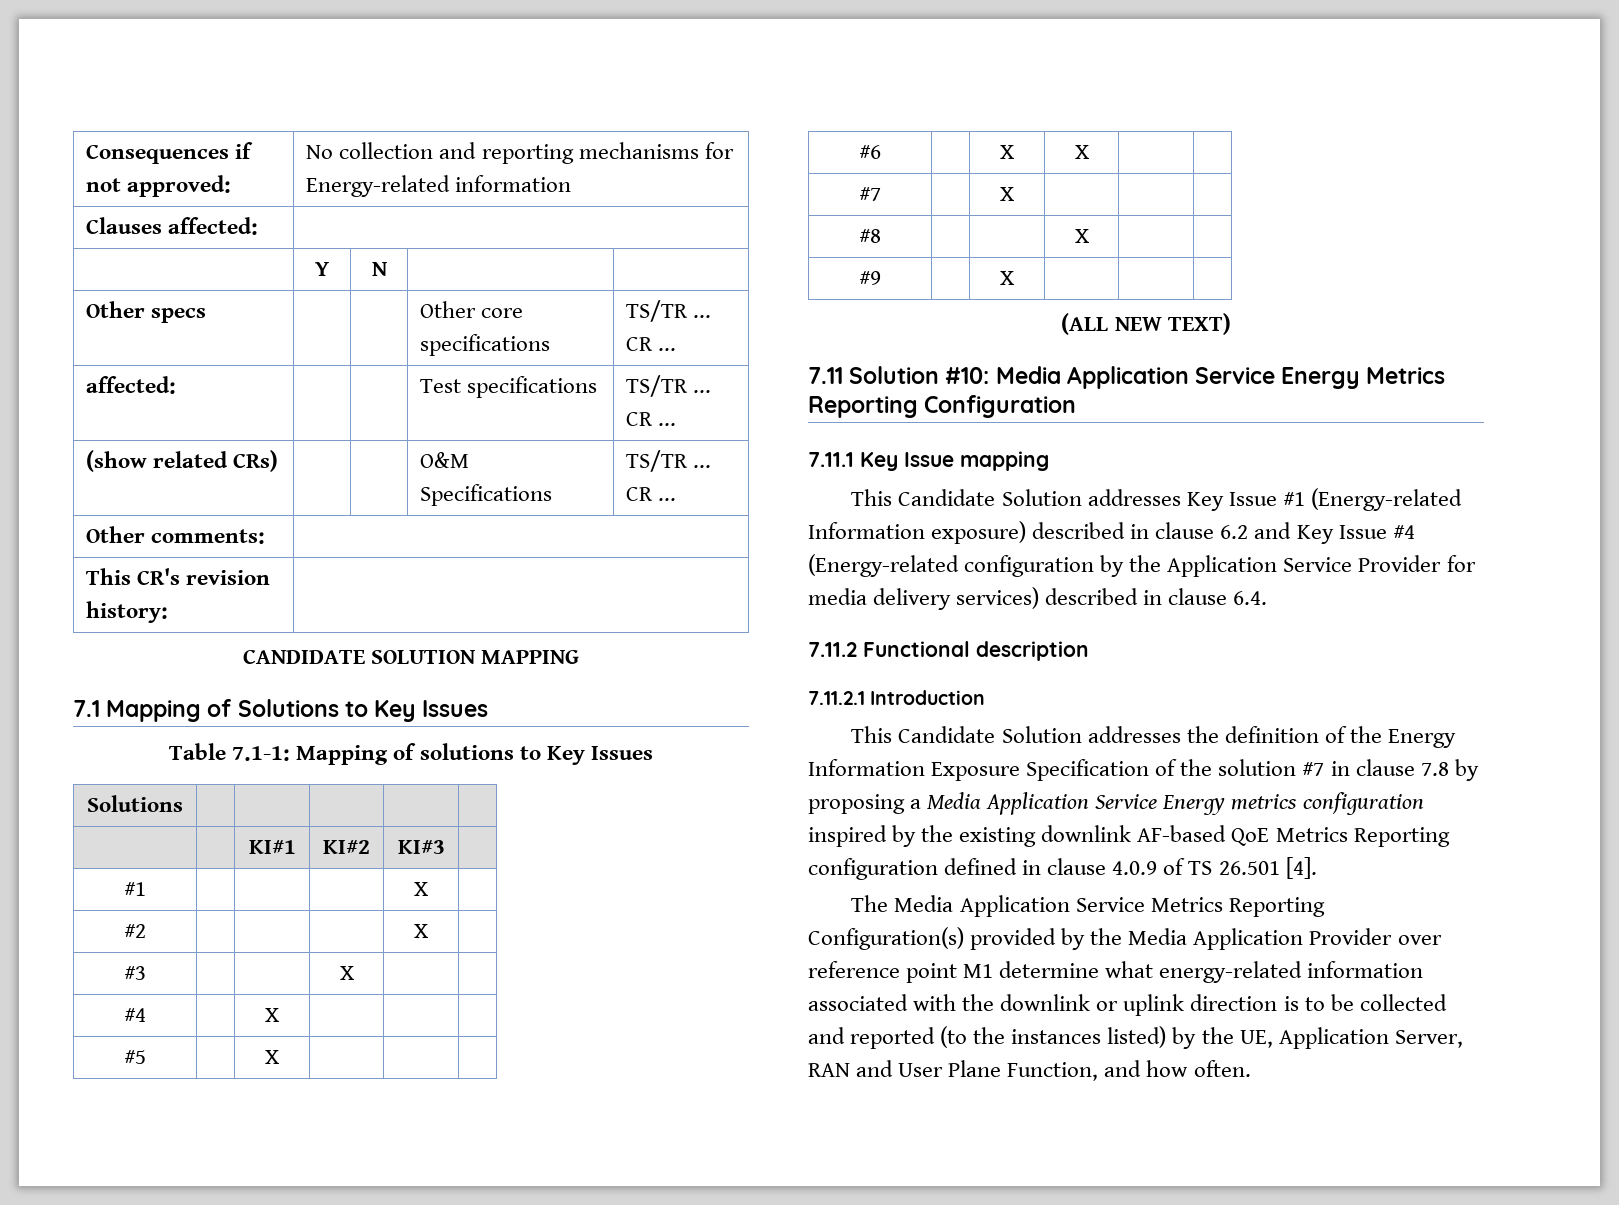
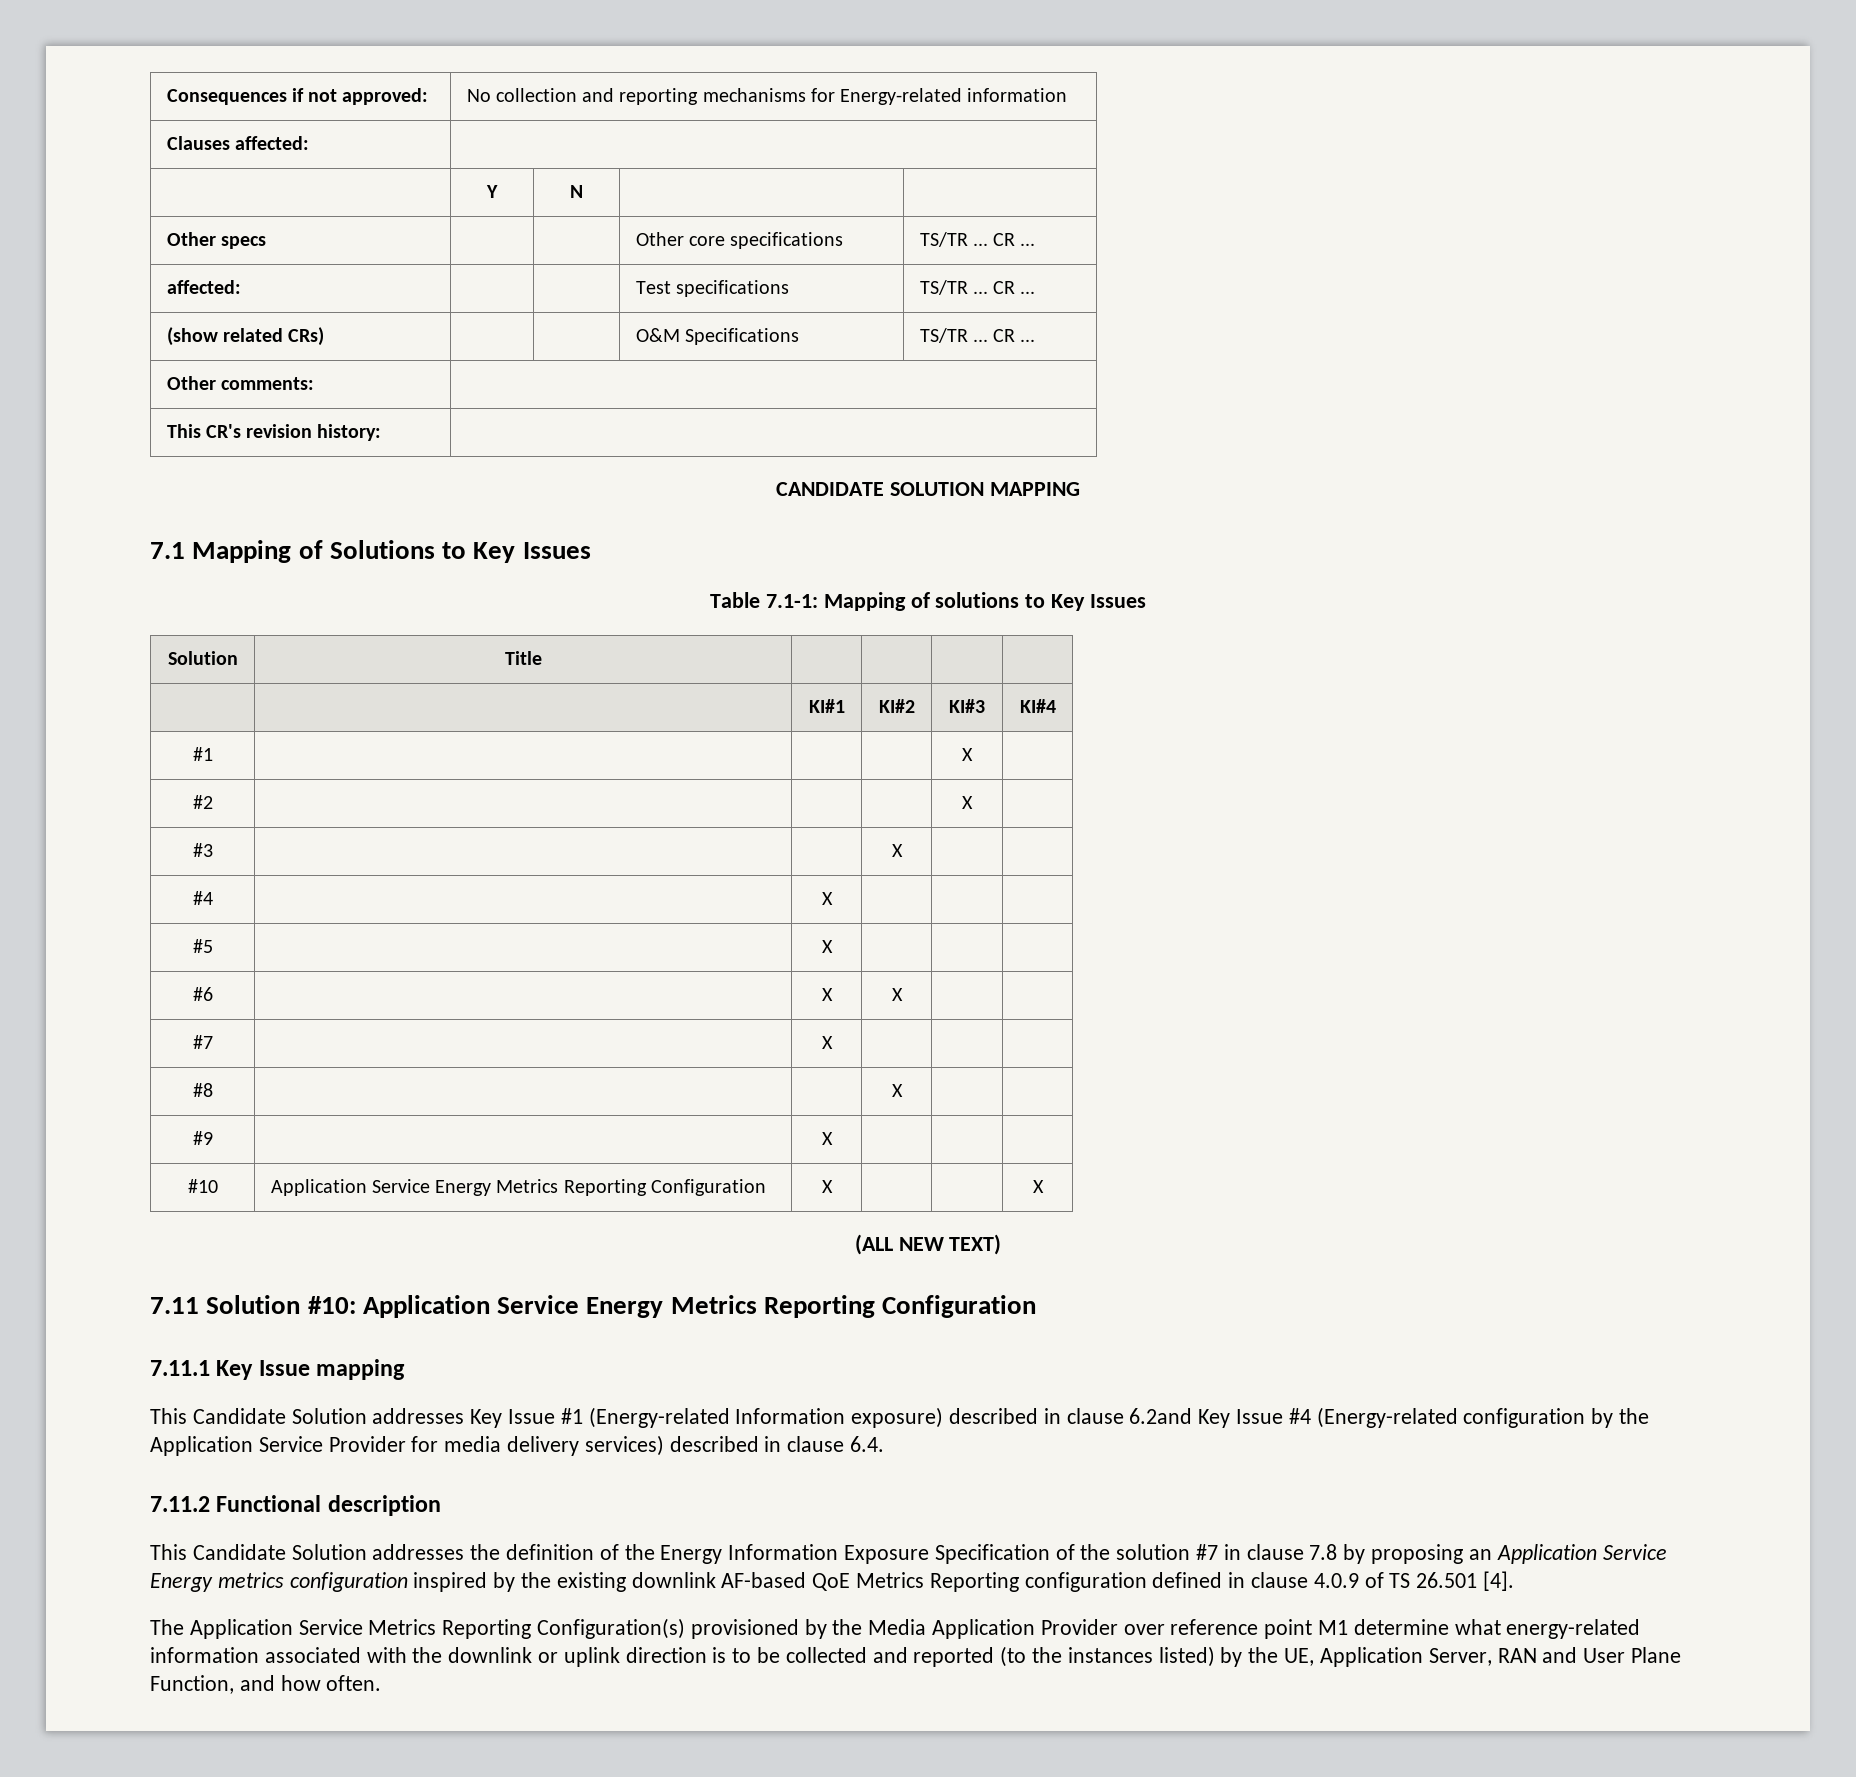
- Solutions | | | | |
+ Solution | Title | | | |
- | | KI#1 | KI#2 | KI#3 |
+ | | KI#1 | KI#2 | KI#3 | KI#4
+ #10 | Application Service Energy Metrics Reporting Configuration | X | | | X
- 7.11 Solution #10: Media Application Service Energy Metrics Reporting Configuration
+ 7.11 Solution #10: Application Service Energy Metrics Reporting Configuration
- This Candidate Solution addresses Key Issue #1 (Energy-related Information exposure) described in clause 6.2 and Key Issue #4 (Energy-related configuration by the Application Service Provider for media delivery services) described in clause 6.4.
+ This Candidate Solution addresses Key Issue #1 (Energy-related Information exposure) described in clause 6.2and Key Issue #4 (Energy-related configuration by the Application Service Provider for media delivery services) described in clause 6.4.
- 7.11.2.1 Introduction
- This Candidate Solution addresses the definition of the Energy Information Exposure Specification of the solution #7 in clause 7.8 by proposing a Media Application Service Energy metrics configuration inspired by the existing downlink AF-based QoE Metrics Reporting configuration defined in clause 4.0.9 of TS 26.501 [4].
+ This Candidate Solution addresses the definition of the Energy Information Exposure Specification of the solution #7 in clause 7.8 by proposing an Application Service Energy metrics configuration inspired by the existing downlink AF-based QoE Metrics Reporting configuration defined in clause 4.0.9 of TS 26.501 [4].
- The Media Application Service Metrics Reporting Configuration(s) provided by the Media Application Provider over reference point M1 determine what energy-related information associated with the downlink or uplink direction is to be collected and reported (to the instances listed) by the UE, Application Server, RAN and User Plane Function, and how often.
+ The Application Service Metrics Reporting Configuration(s) provisioned by the Media Application Provider over reference point M1 determine what energy-related information associated with the downlink or uplink direction is to be collected and reported (to the instances listed) by the UE, Application Server, RAN and User Plane Function, and how often.

